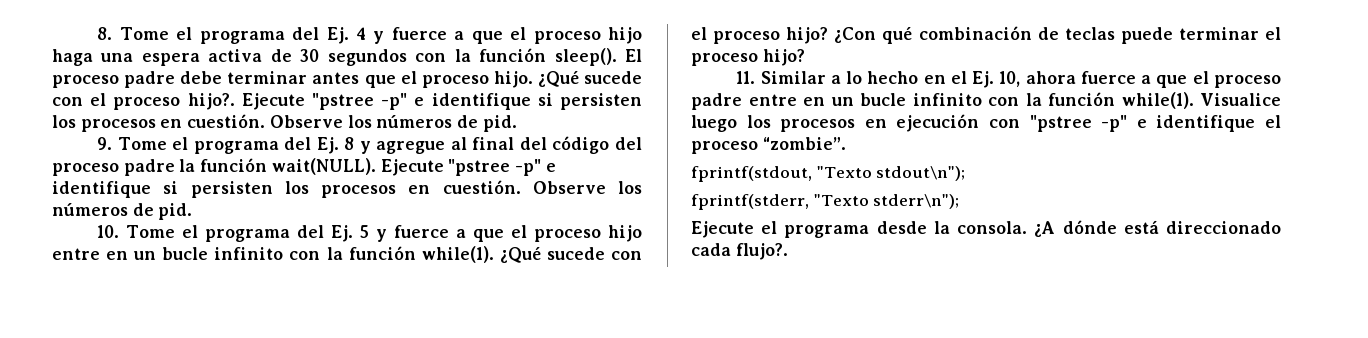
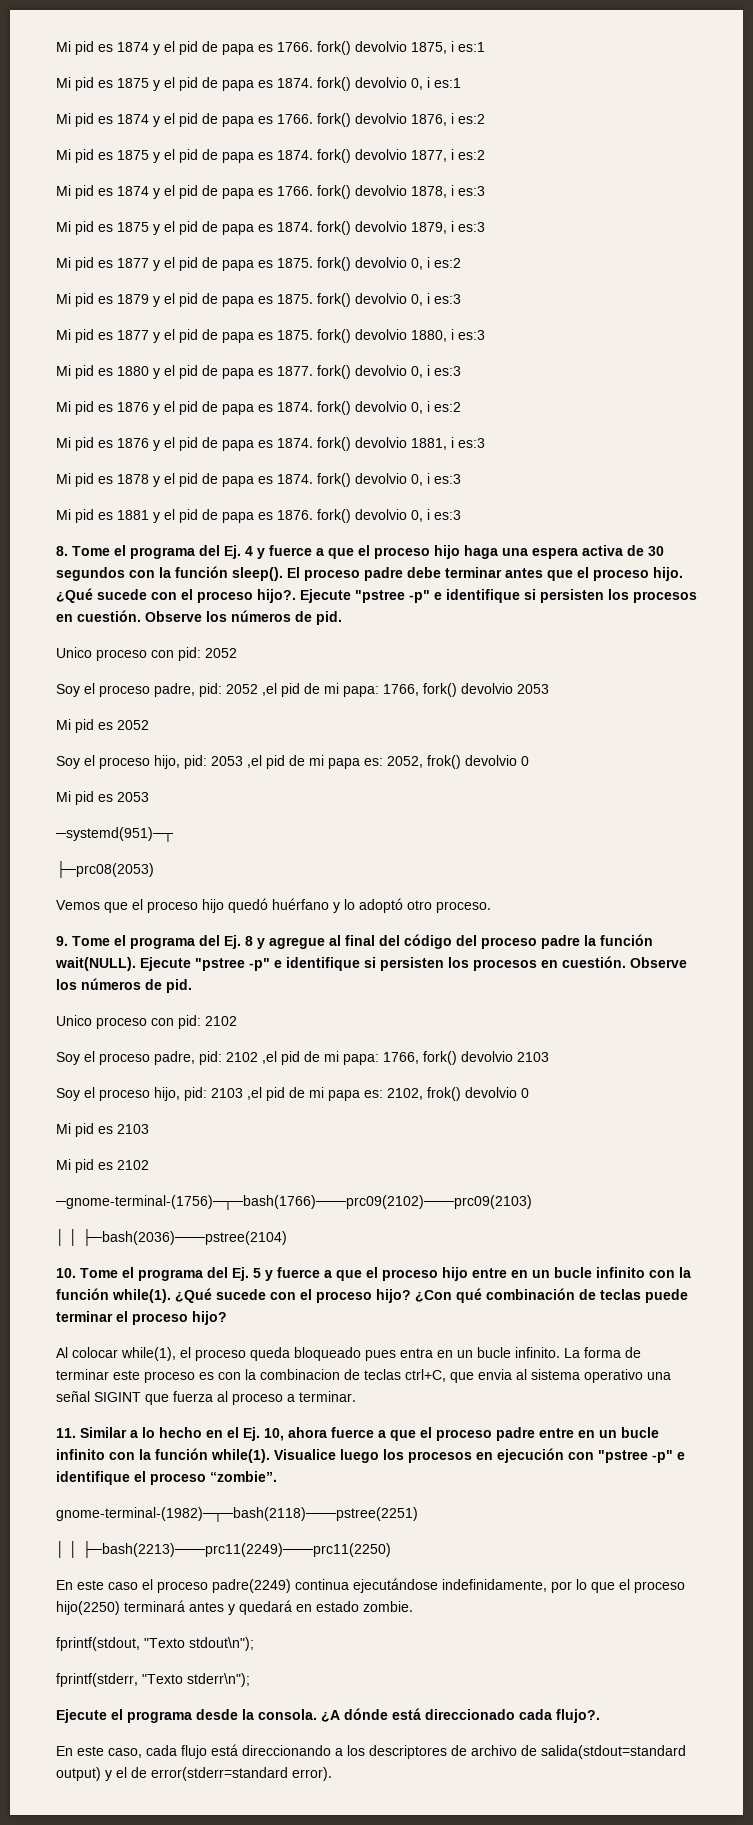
+ Mi pid es 1874 y el pid de papa es 1766. fork() devolvio 1875, i es:1
+ Mi pid es 1875 y el pid de papa es 1874. fork() devolvio 0, i es:1
+ Mi pid es 1874 y el pid de papa es 1766. fork() devolvio 1876, i es:2
+ Mi pid es 1875 y el pid de papa es 1874. fork() devolvio 1877, i es:2
+ Mi pid es 1874 y el pid de papa es 1766. fork() devolvio 1878, i es:3
+ Mi pid es 1875 y el pid de papa es 1874. fork() devolvio 1879, i es:3
+ Mi pid es 1877 y el pid de papa es 1875. fork() devolvio 0, i es:2
+ Mi pid es 1879 y el pid de papa es 1875. fork() devolvio 0, i es:3
+ Mi pid es 1877 y el pid de papa es 1875. fork() devolvio 1880, i es:3
+ Mi pid es 1880 y el pid de papa es 1877. fork() devolvio 0, i es:3
+ Mi pid es 1876 y el pid de papa es 1874. fork() devolvio 0, i es:2
+ Mi pid es 1876 y el pid de papa es 1874. fork() devolvio 1881, i es:3
+ Mi pid es 1878 y el pid de papa es 1874. fork() devolvio 0, i es:3
+ Mi pid es 1881 y el pid de papa es 1876. fork() devolvio 0, i es:3
+ Unico proceso con pid: 2052
+ Soy el proceso padre, pid: 2052 ,el pid de mi papa: 1766, fork() devolvio 2053
+ Mi pid es 2052
+ Soy el proceso hijo, pid: 2053 ,el pid de mi papa es: 2052, frok() devolvio 0
+ Mi pid es 2053
+ ─systemd(951)─┬
+ ├─prc08(2053)
+ Vemos que el proceso hijo quedó huérfano y lo adoptó otro proceso.
+ Unico proceso con pid: 2102
+ Soy el proceso padre, pid: 2102 ,el pid de mi papa: 1766, fork() devolvio 2103
+ Soy el proceso hijo, pid: 2103 ,el pid de mi papa es: 2102, frok() devolvio 0
+ Mi pid es 2103
+ Mi pid es 2102
+ ─gnome-terminal-(1756)─┬─bash(1766)───prc09(2102)───prc09(2103)
+ │ │ ├─bash(2036)───pstree(2104)
+ Al colocar while(1), el proceso queda bloqueado pues entra en un bucle infinito. La forma de terminar este proceso es con la combinacion de teclas ctrl+C, que envia al sistema operativo una señal SIGINT que fuerza al proceso a terminar.
+ gnome-terminal-(1982)─┬─bash(2118)───pstree(2251)
+ │ │ ├─bash(2213)───prc11(2249)───prc11(2250)
+ En este caso el proceso padre(2249) continua ejecutándose indefinidamente, por lo que el proceso hijo(2250) terminará antes y quedará en estado zombie.
+ En este caso, cada flujo está direccionando a los descriptores de archivo de salida(stdout=standard output) y el de error(stderr=standard error).

